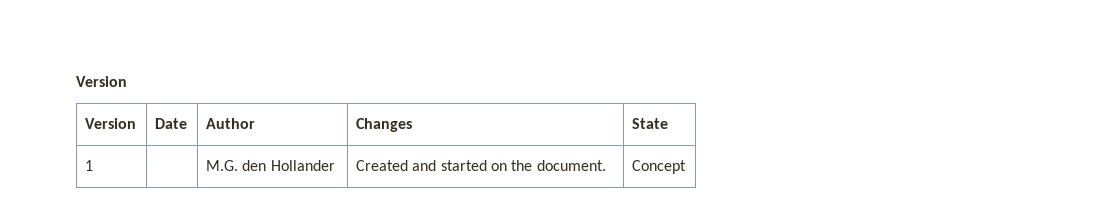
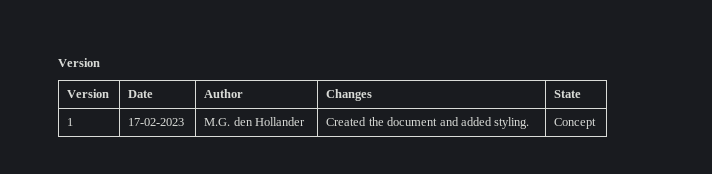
- 1 | | M.G. den Hollander | Created and started on the document. | Concept
+ 1 | 17-02-2023 | M.G. den Hollander | Created the document and added styling. | Concept

